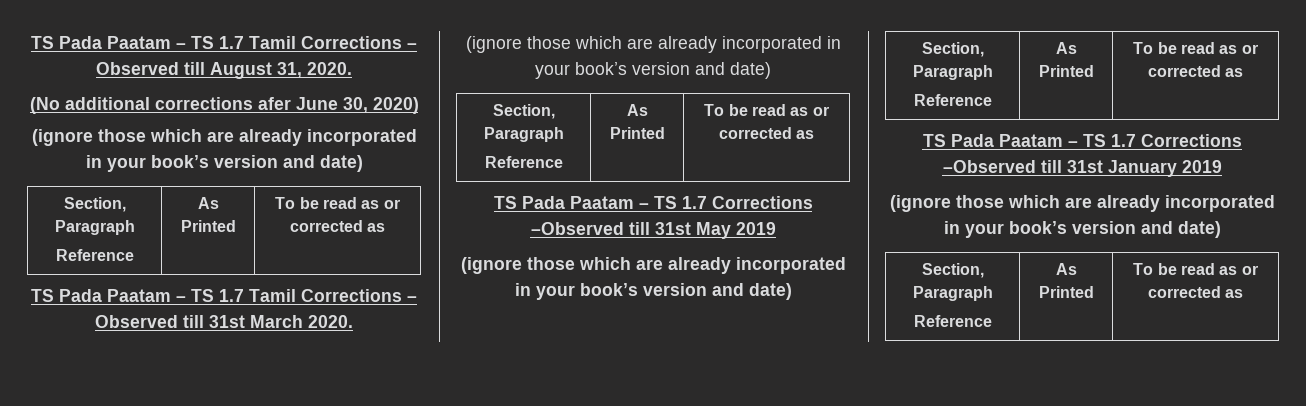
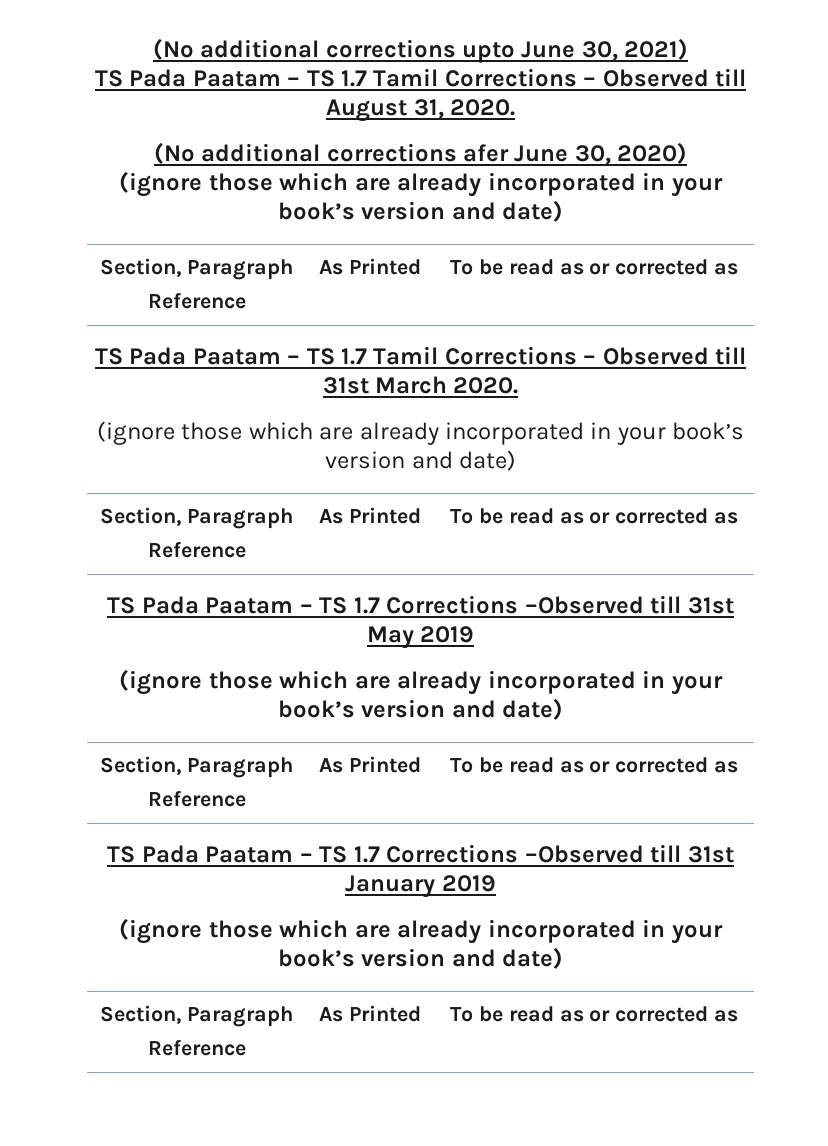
+ (No additional corrections upto June 30, 2021)

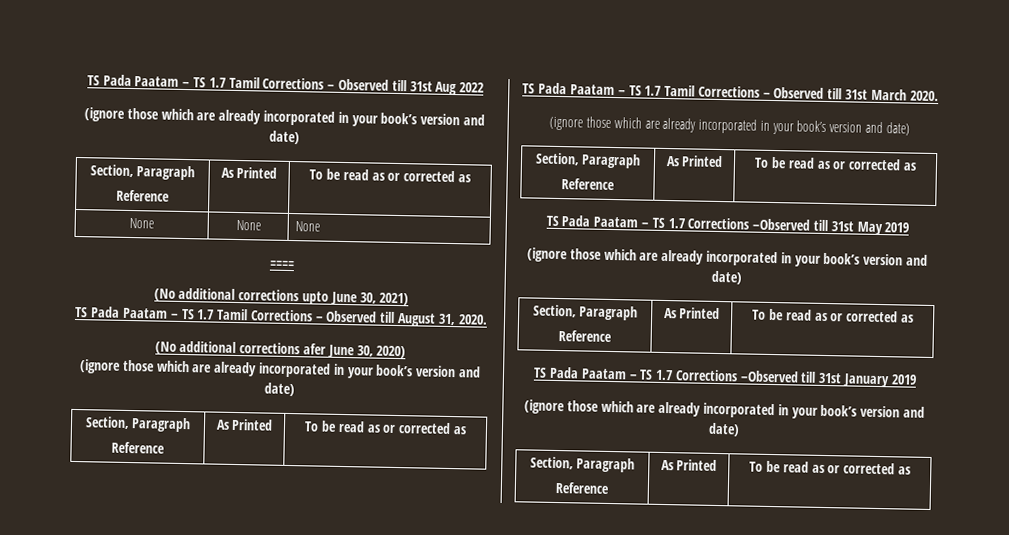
+ TS Pada Paatam – TS 1.7 Tamil Corrections – Observed till 31st Aug 2022
+ (ignore those which are already incorporated in your book’s version and date)
+ Section, Paragraph
+ Reference | As Printed | To be read as or corrected as
+ None | None | None
+ ====

